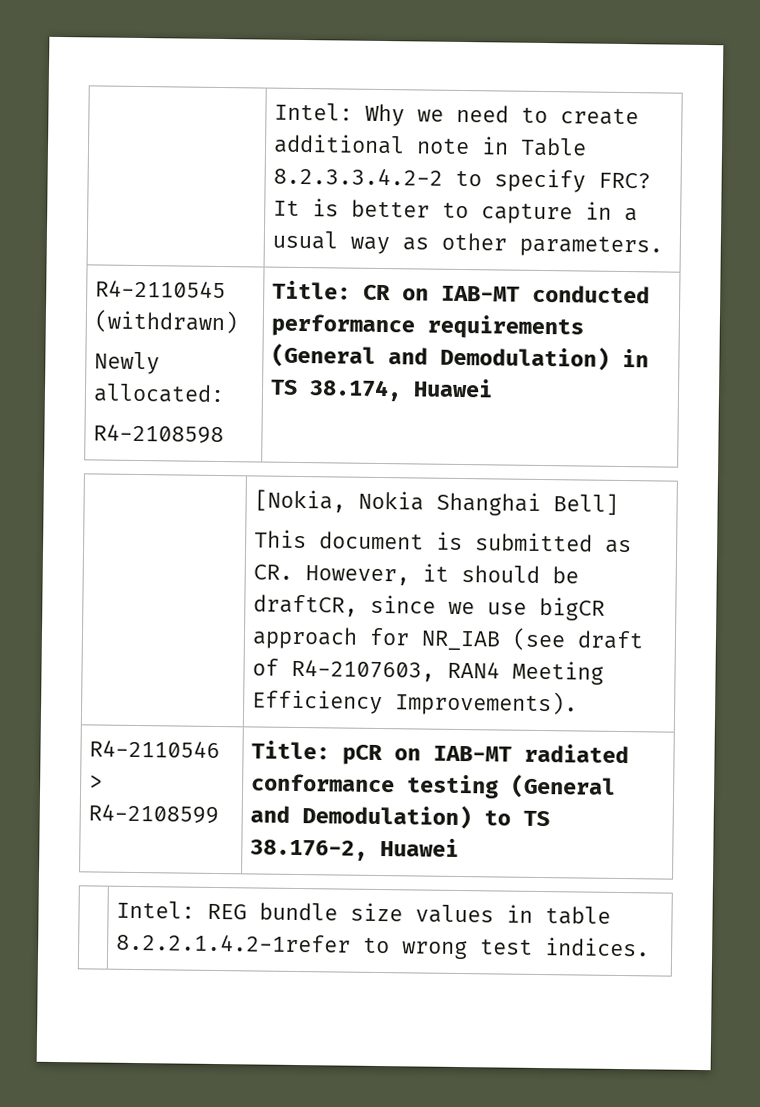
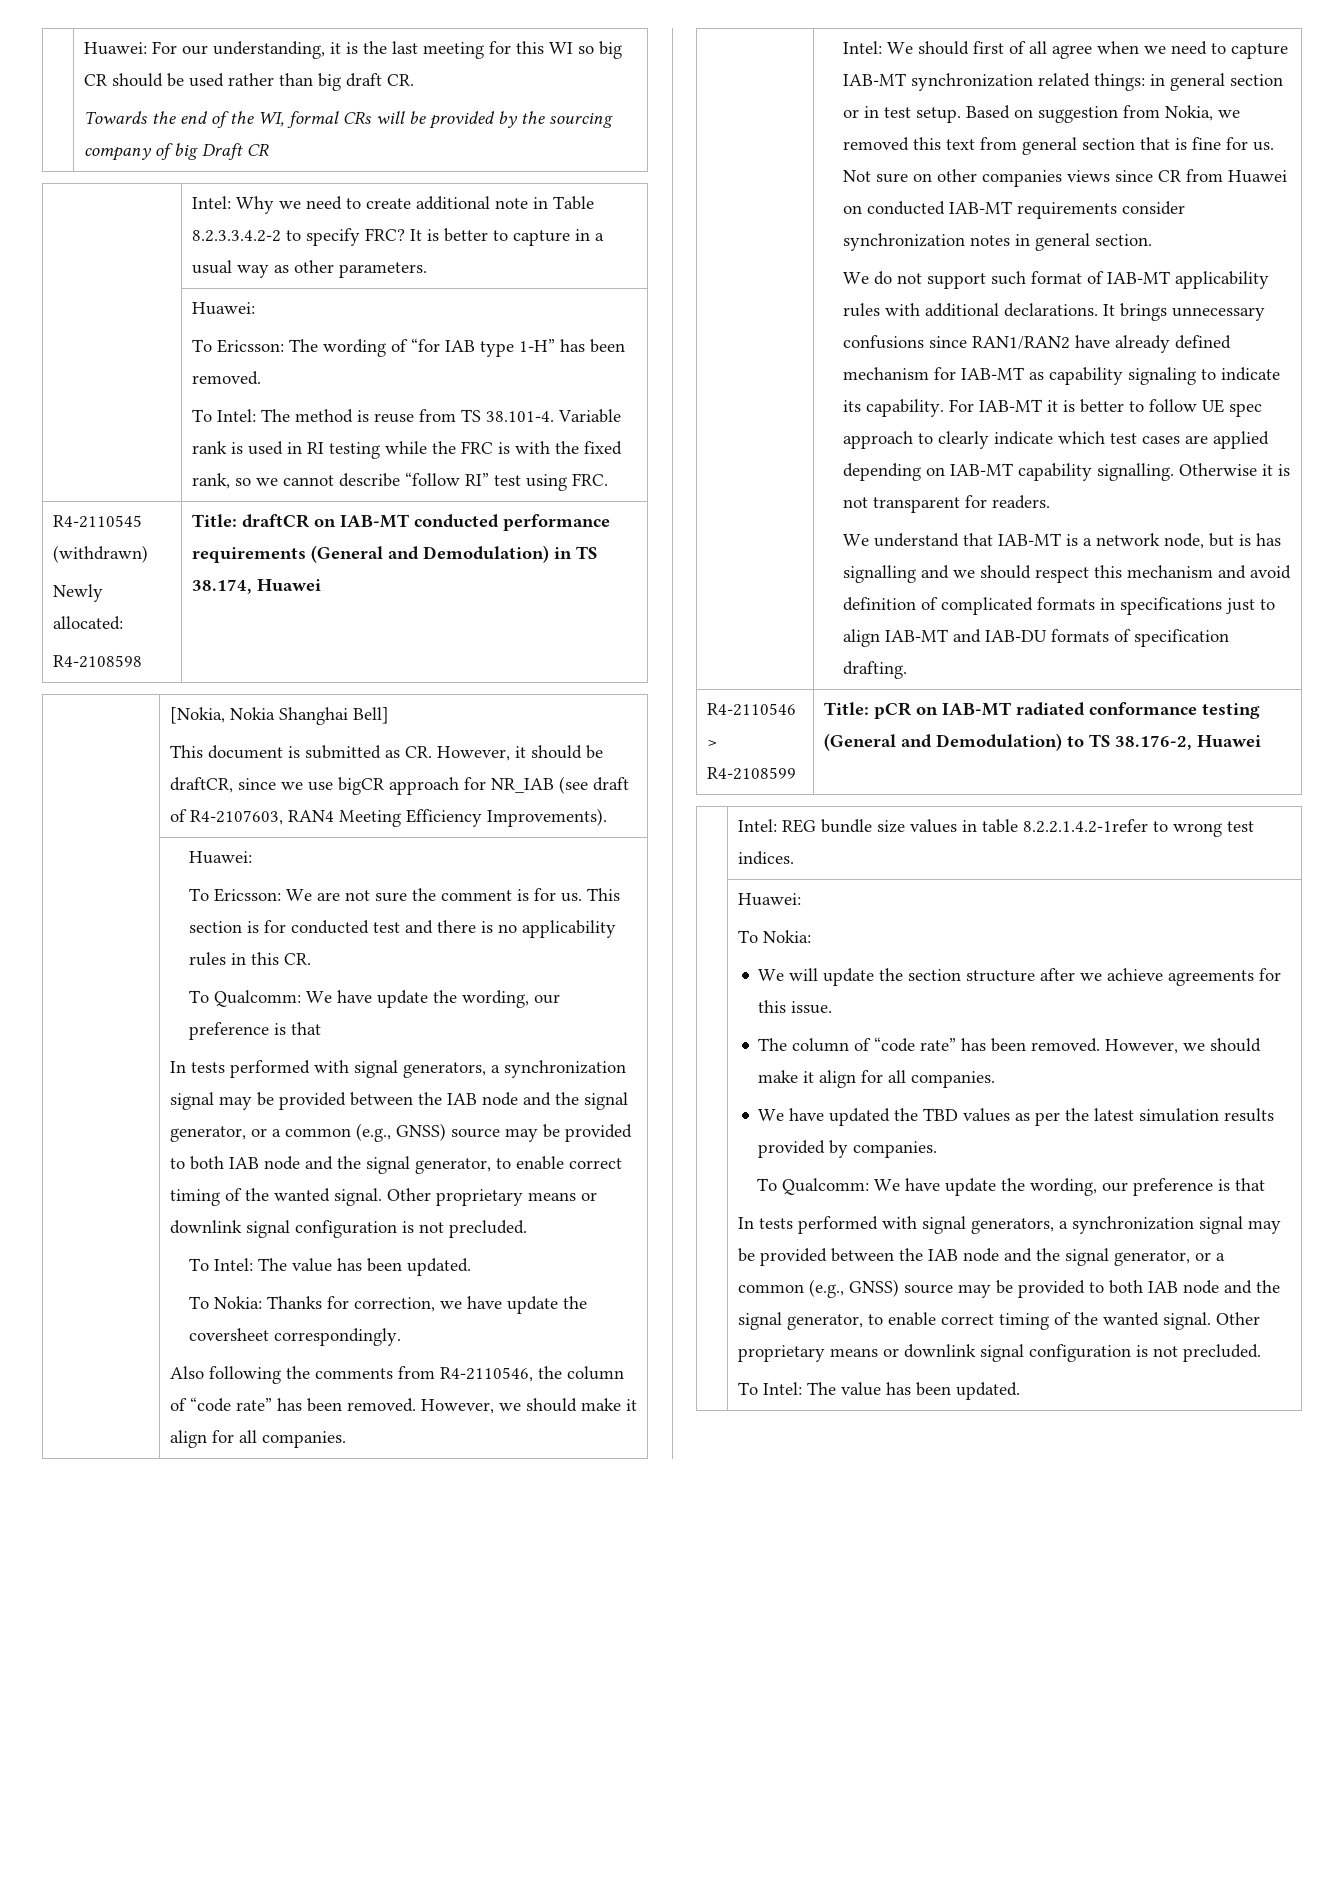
+ Huawei: For our understanding, it is the last meeting for this WI so big CR should be used rather than big draft CR.
+ Towards the end of the WI, formal CRs will be provided by the sourcing company of big Draft CR
- Intel: Why we need to create additional note in Table 8.2.3.3.4.2-2 to specify FRC? It is better to capture in a usual way as other parameters.
+ | Intel: Why we need to create additional note in Table 8.2.3.3.4.2-2 to specify FRC? It is better to capture in a usual way as other parameters.
+ | Huawei:
+ To Ericsson: The wording of “for IAB type 1-H” has been removed.
+ To Intel: The method is reuse from TS 38.101-4. Variable rank is used in RI testing while the FRC is with the fixed rank, so we cannot describe “follow RI” test using FRC.
  R4-2110545 (withdrawn)
  Newly allocated:
- R4-2108598 | Title: CR on IAB-MT conducted performance requirements (General and Demodulation) in TS 38.174, Huawei
+ R4-2108598 | Title: draftCR on IAB-MT conducted performance requirements (General and Demodulation) in TS 38.174, Huawei
  | [Nokia, Nokia Shanghai Bell]
  This document is submitted as CR. However, it should be draftCR, since we use bigCR approach for NR_IAB (see draft of R4-2107603, RAN4 Meeting Efficiency Improvements).
+ | Huawei:
+ To Ericsson: We are not sure the comment is for us. This section is for conducted test and there is no applicability rules in this CR.
+ To Qualcomm: We have update the wording, our preference is that
+ In tests performed with signal generators, a synchronization signal may be provided between the IAB node and the signal generator, or a common (e.g., GNSS) source may be provided to both IAB node and the signal generator, to enable correct timing of the wanted signal. Other proprietary means or downlink signal configuration is not precluded.
+ To Intel: The value has been updated.
+ To Nokia: Thanks for correction, we have update the coversheet correspondingly.
+ Also following the comments from R4-2110546, the column of “code rate” has been removed. However, we should make it align for all companies.
+ | Intel: We should first of all agree when we need to capture IAB-MT synchronization related things: in general section or in test setup. Based on suggestion from Nokia, we removed this text from general section that is fine for us. Not sure on other companies views since CR from Huawei on conducted IAB-MT requirements consider synchronization notes in general section.
+ We do not support such format of IAB-MT applicability rules with additional declarations. It brings unnecessary confusions since RAN1/RAN2 have already defined mechanism for IAB-MT as capability signaling to indicate its capability. For IAB-MT it is better to follow UE spec approach to clearly indicate which test cases are applied depending on IAB-MT capability signalling. Otherwise it is not transparent for readers.
+ We understand that IAB-MT is a network node, but is has signalling and we should respect this mechanism and avoid definition of complicated formats in specifications just to align IAB-MT and IAB-DU formats of specification drafting.
  | Intel: REG bundle size values in table 8.2.2.1.4.2-1refer to wrong test indices.
+ | Huawei:
+ To Nokia:
+ We will update the section structure after we achieve agreements for this issue.
+ The column of “code rate” has been removed. However, we should make it align for all companies.
+ We have updated the TBD values as per the latest simulation results provided by companies.
+ To Qualcomm: We have update the wording, our preference is that
+ In tests performed with signal generators, a synchronization signal may be provided between the IAB node and the signal generator, or a common (e.g., GNSS) source may be provided to both IAB node and the signal generator, to enable correct timing of the wanted signal. Other proprietary means or downlink signal configuration is not precluded.
+ To Intel: The value has been updated.

